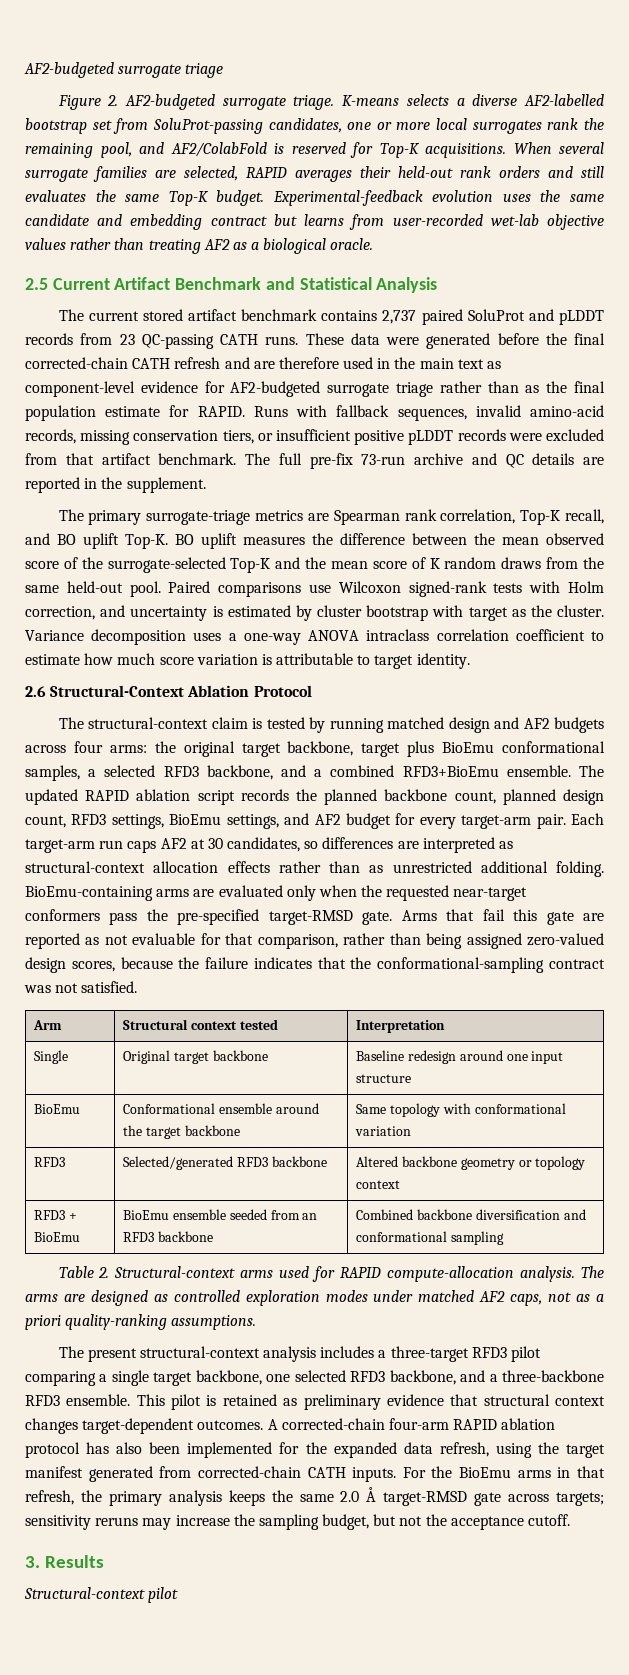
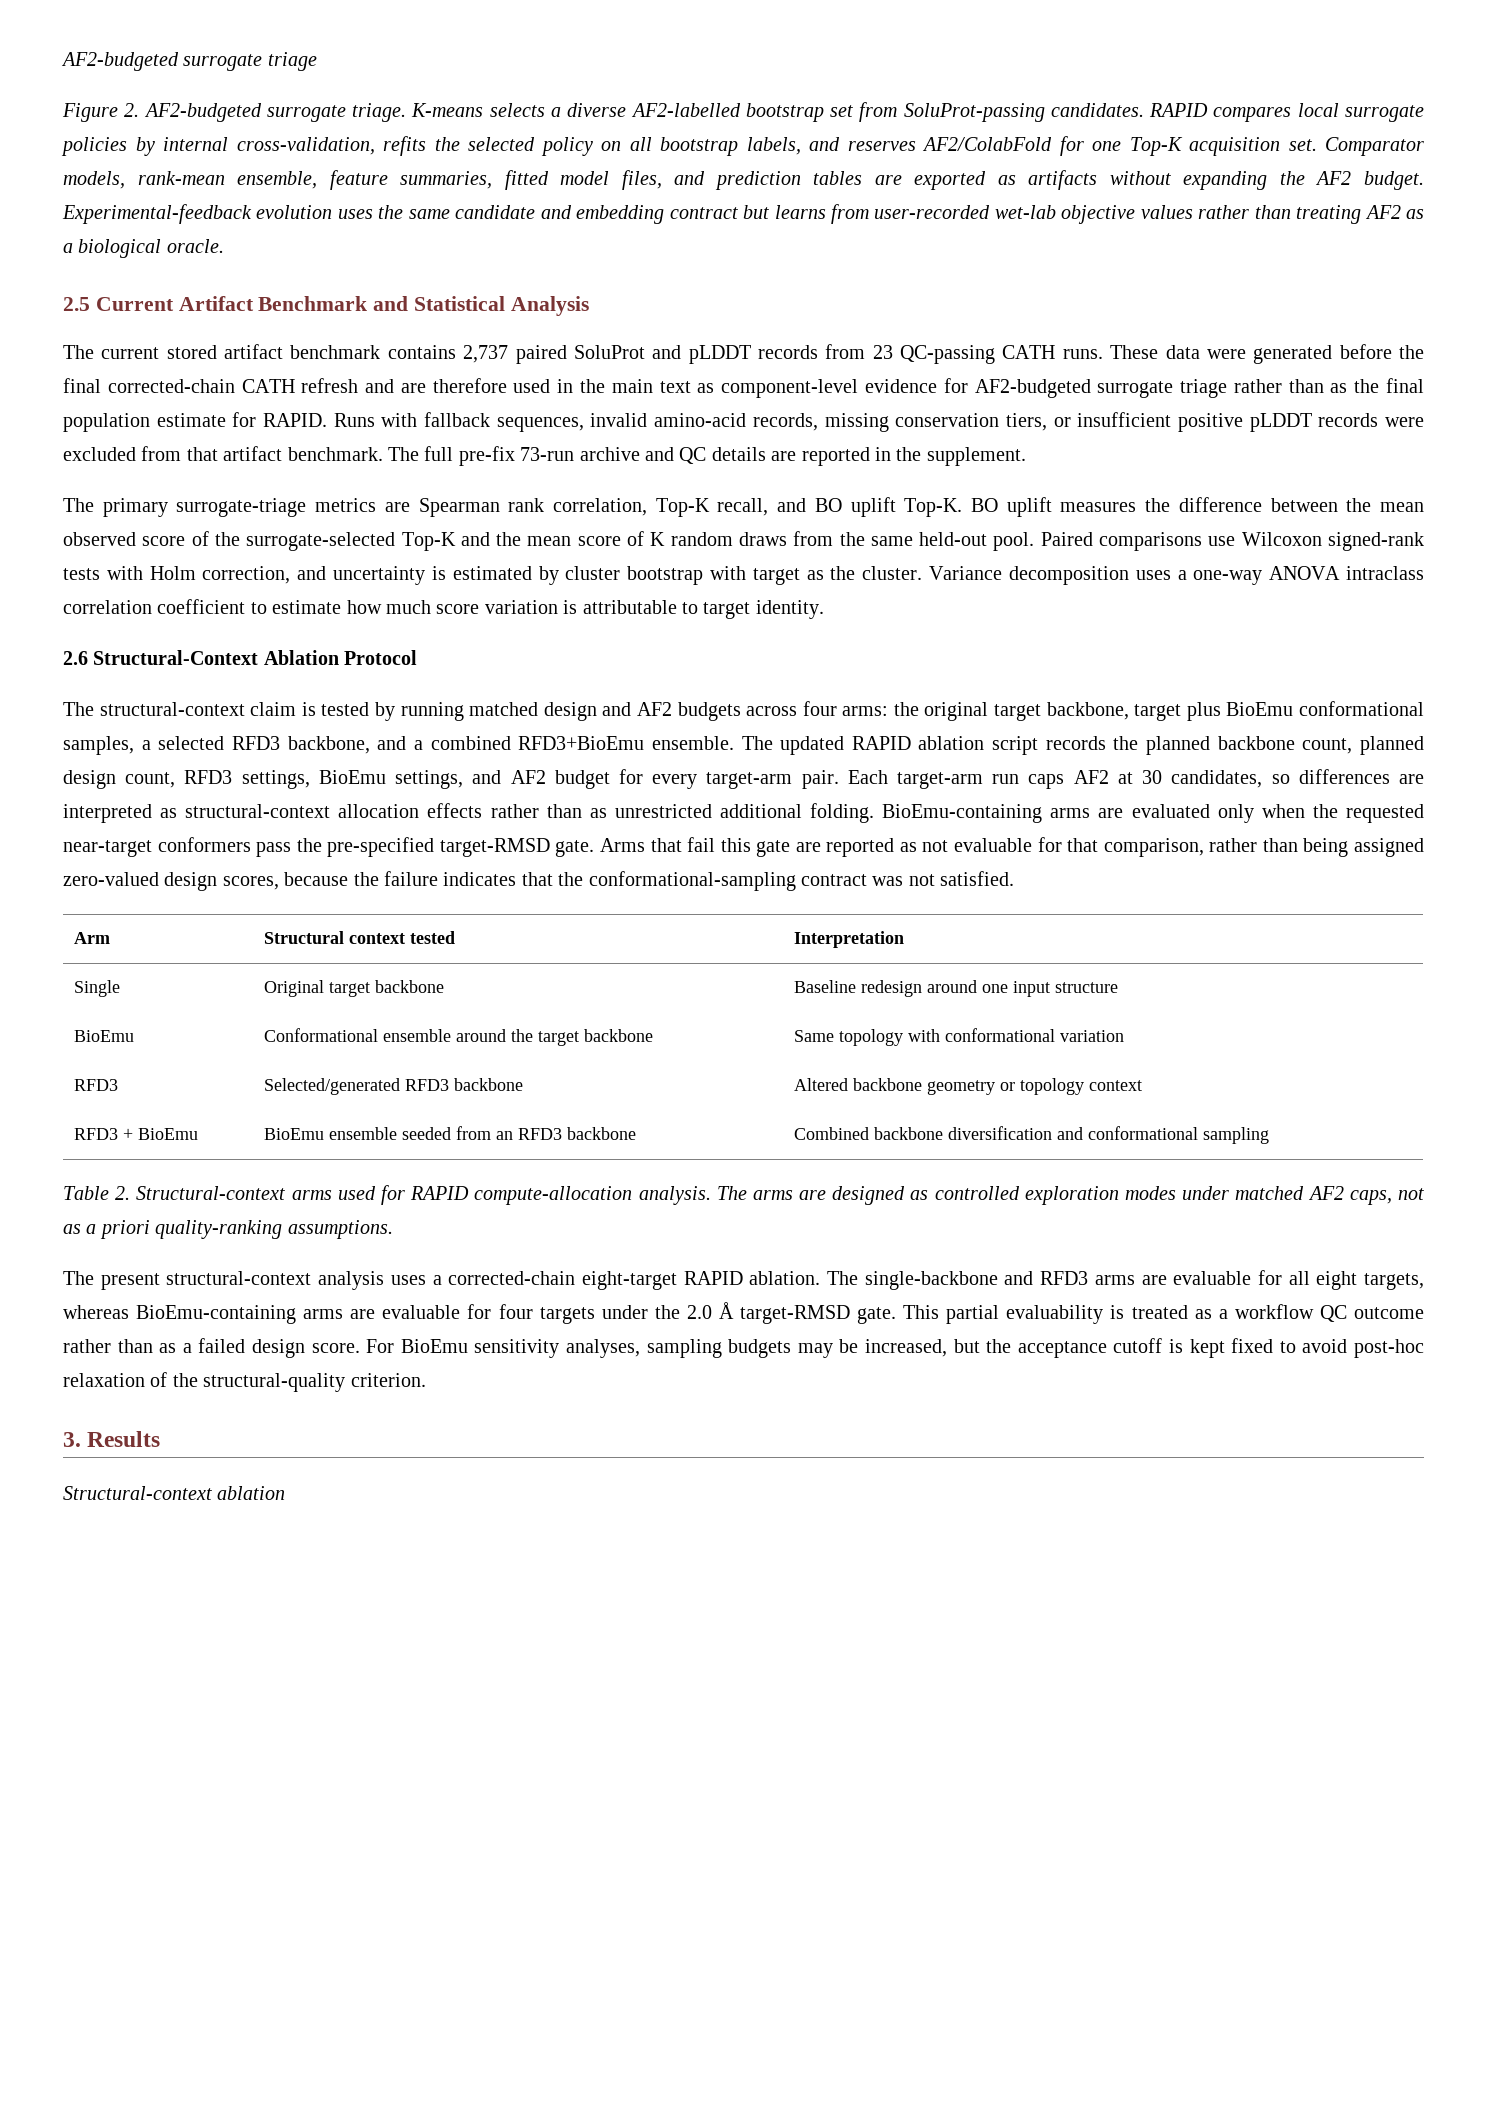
- K-means selects a diverse AF2-labelled bootstrap set from SoluProt-passing candidates, one or more local surrogates rank the remaining pool, and AF2/ColabFold is reserved for Top-K acquisitions. When several surrogate families are selected, RAPID averages their held-out rank orders and still evaluates the same Top-K budget.
+ K-means selects a diverse AF2-labelled bootstrap set from SoluProt-passing candidates. RAPID compares local surrogate policies by internal cross-validation, refits the selected policy on all bootstrap labels, and reserves AF2/ColabFold for one Top-K acquisition set. Comparator models, rank-mean ensemble, feature summaries, fitted model files, and prediction tables are exported as artifacts without expanding the AF2 budget.
- The present structural-context analysis includes a three-target RFD3 pilot comparing a single target backbone, one selected RFD3 backbone, and a three-backbone RFD3 ensemble. This pilot is retained as preliminary evidence that structural context changes target-dependent outcomes. A corrected-chain four-arm RAPID ablation protocol has also been implemented for the expanded data refresh, using the target manifest generated from corrected-chain CATH inputs. For the BioEmu arms in that refresh, the primary analysis keeps the same 2.0 Å target-RMSD gate across targets; sensitivity reruns may increase the sampling budget, but not the acceptance cutoff.
+ The present structural-context analysis uses a corrected-chain eight-target RAPID ablation. The single-backbone and RFD3 arms are evaluable for all eight targets, whereas BioEmu-containing arms are evaluable for four targets under the 2.0 Å target-RMSD gate. This partial evaluability is treated as a workflow QC outcome rather than as a failed design score. For BioEmu sensitivity analyses, sampling budgets may be increased, but the acceptance cutoff is kept fixed to avoid post-hoc relaxation of the structural-quality criterion.
- Structural-context pilot
+ Structural-context ablation

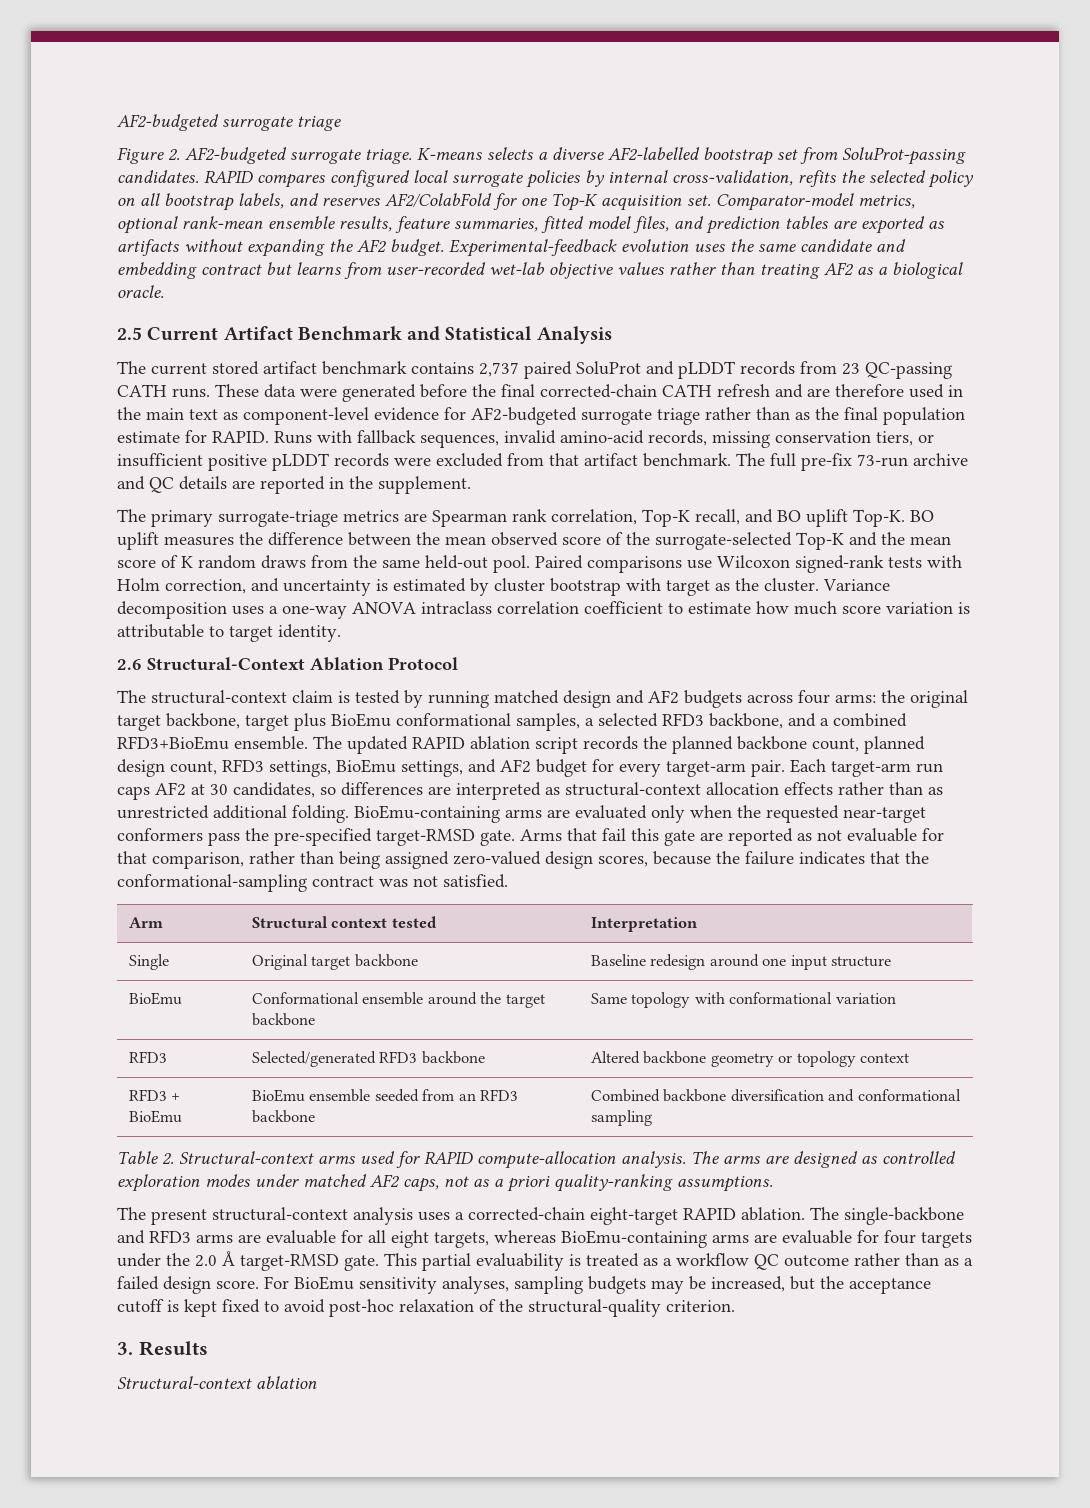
- RAPID compares local surrogate policies by internal cross-validation, refits the selected policy on all bootstrap labels, and reserves AF2/ColabFold for one Top-K acquisition set.
+ RAPID compares configured local surrogate policies by internal cross-validation, refits the selected policy on all bootstrap labels, and reserves AF2/ColabFold for one Top-K acquisition set.
- Comparator models, rank-mean ensemble, feature summaries, fitted model files, and prediction tables are exported as artifacts without expanding the AF2 budget.
+ Comparator-model metrics, optional rank-mean ensemble results, feature summaries, fitted model files, and prediction tables are exported as artifacts without expanding the AF2 budget.

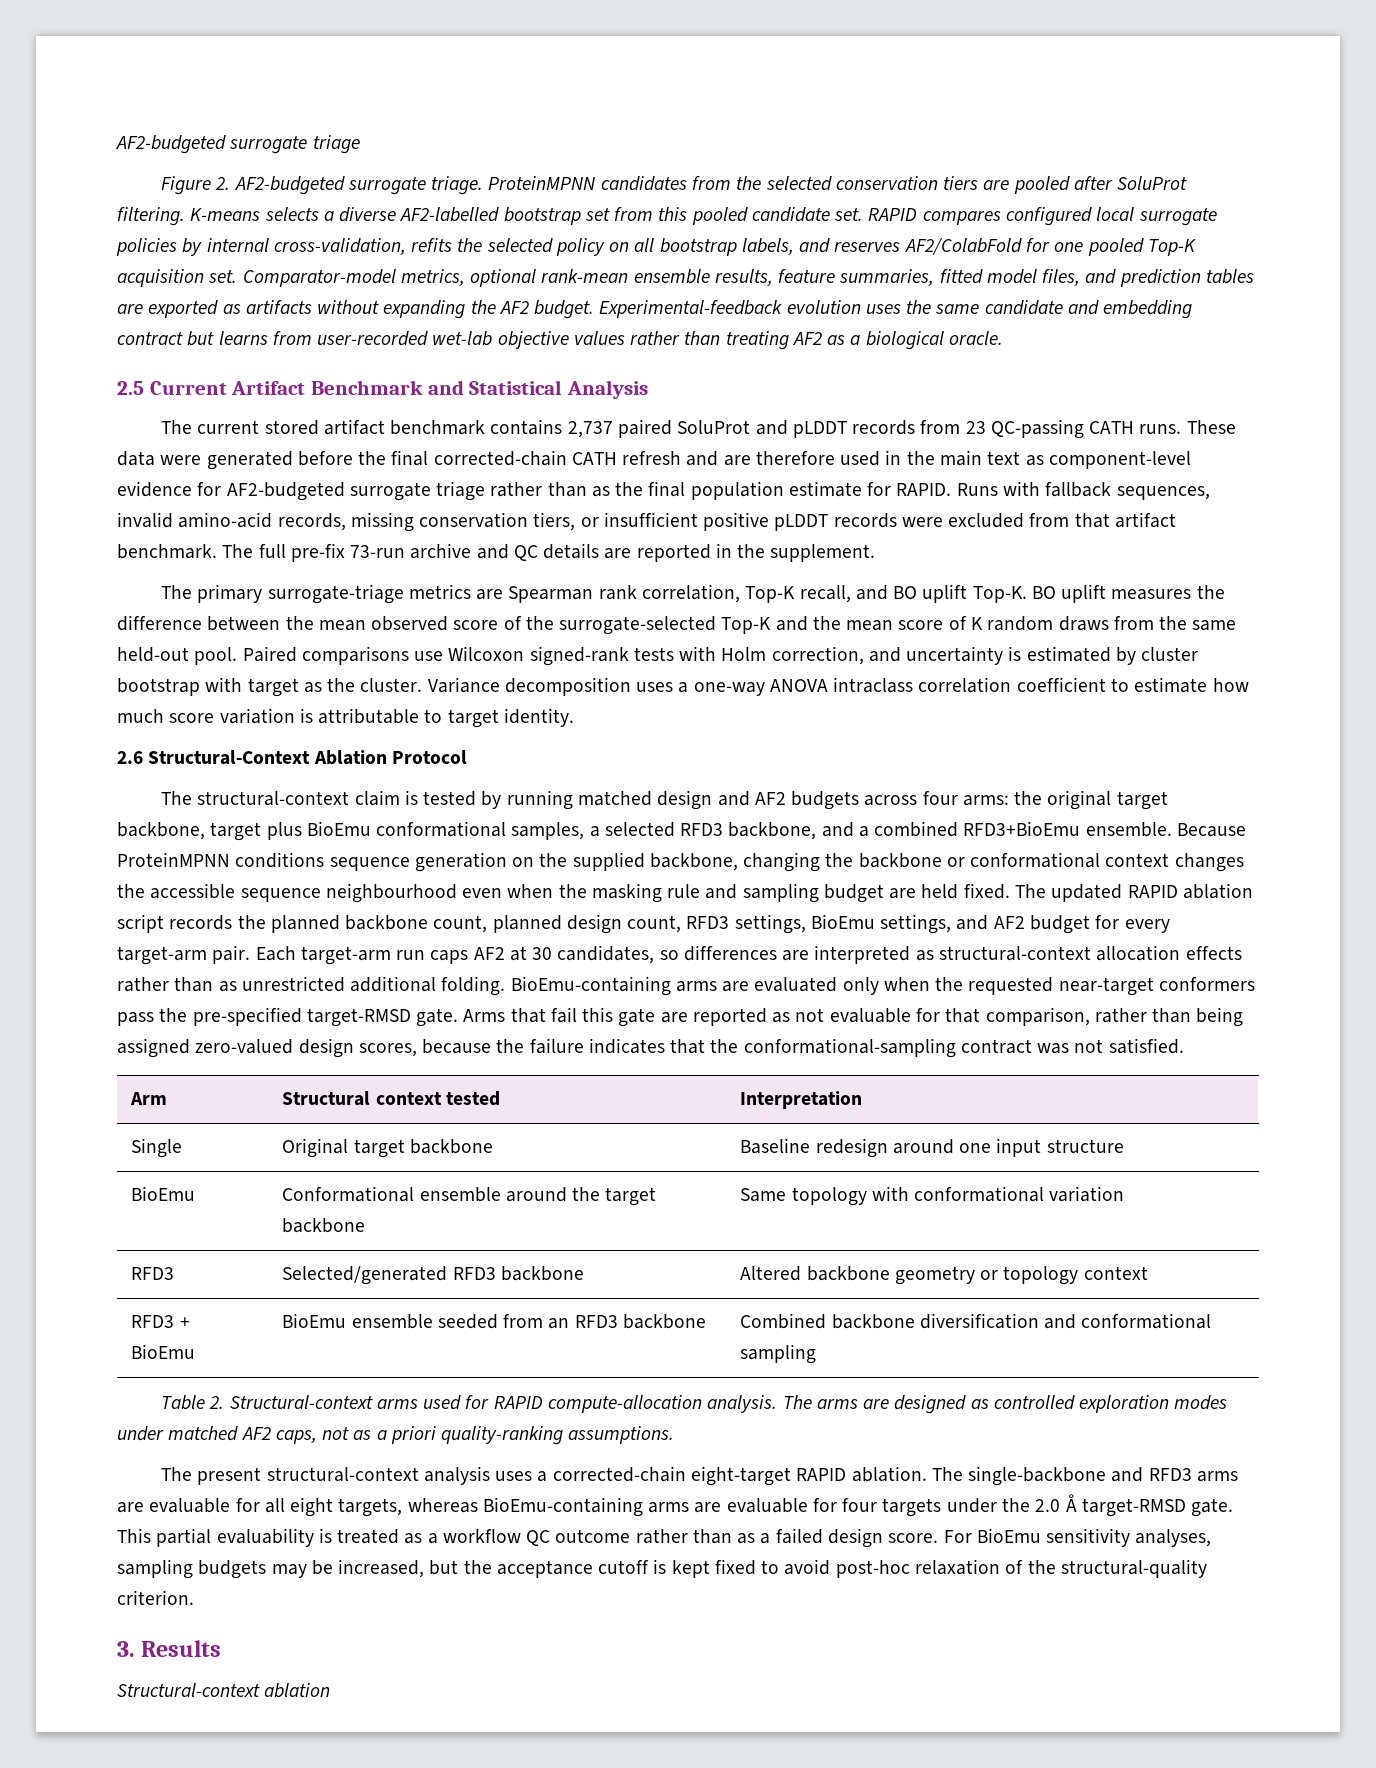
+ ProteinMPNN candidates from the selected conservation tiers are pooled after SoluProt filtering.
- K-means selects a diverse AF2-labelled bootstrap set from SoluProt-passing candidates.
+ K-means selects a diverse AF2-labelled bootstrap set from this pooled candidate set.
- RAPID compares configured local surrogate policies by internal cross-validation, refits the selected policy on all bootstrap labels, and reserves AF2/ColabFold for one Top-K acquisition set.
+ RAPID compares configured local surrogate policies by internal cross-validation, refits the selected policy on all bootstrap labels, and reserves AF2/ColabFold for one pooled Top-K acquisition set.
+ Because ProteinMPNN conditions sequence generation on the supplied backbone, changing the backbone or conformational context changes the accessible sequence neighbourhood even when the masking rule and sampling budget are held fixed.

